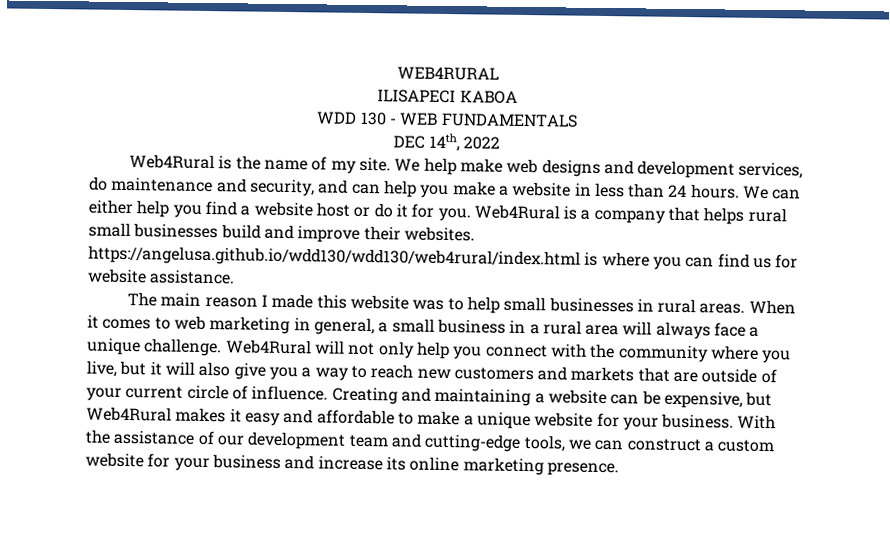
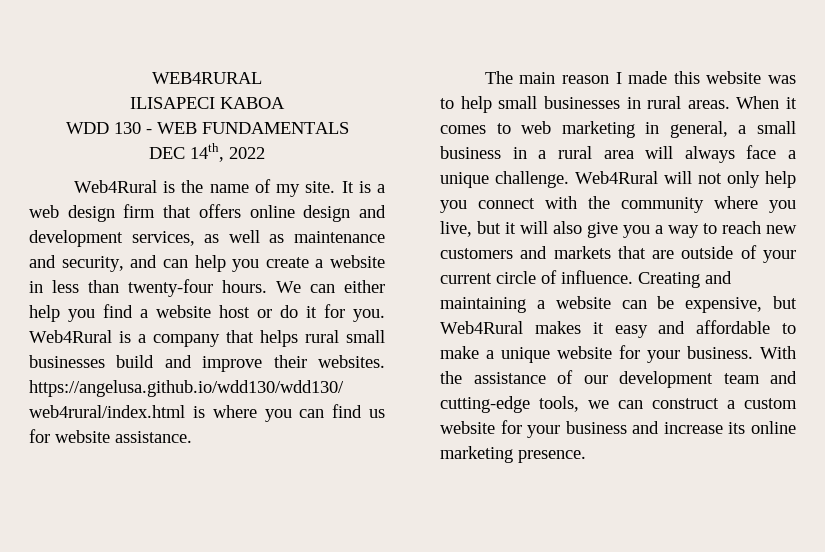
- We help make web designs and development services, do maintenance and security, and can help you make a website in less than 24 hours.
+ It is a web design firm that offers online design and development services, as well as maintenance and security, and can help you create a website in less than twenty-four hours.

